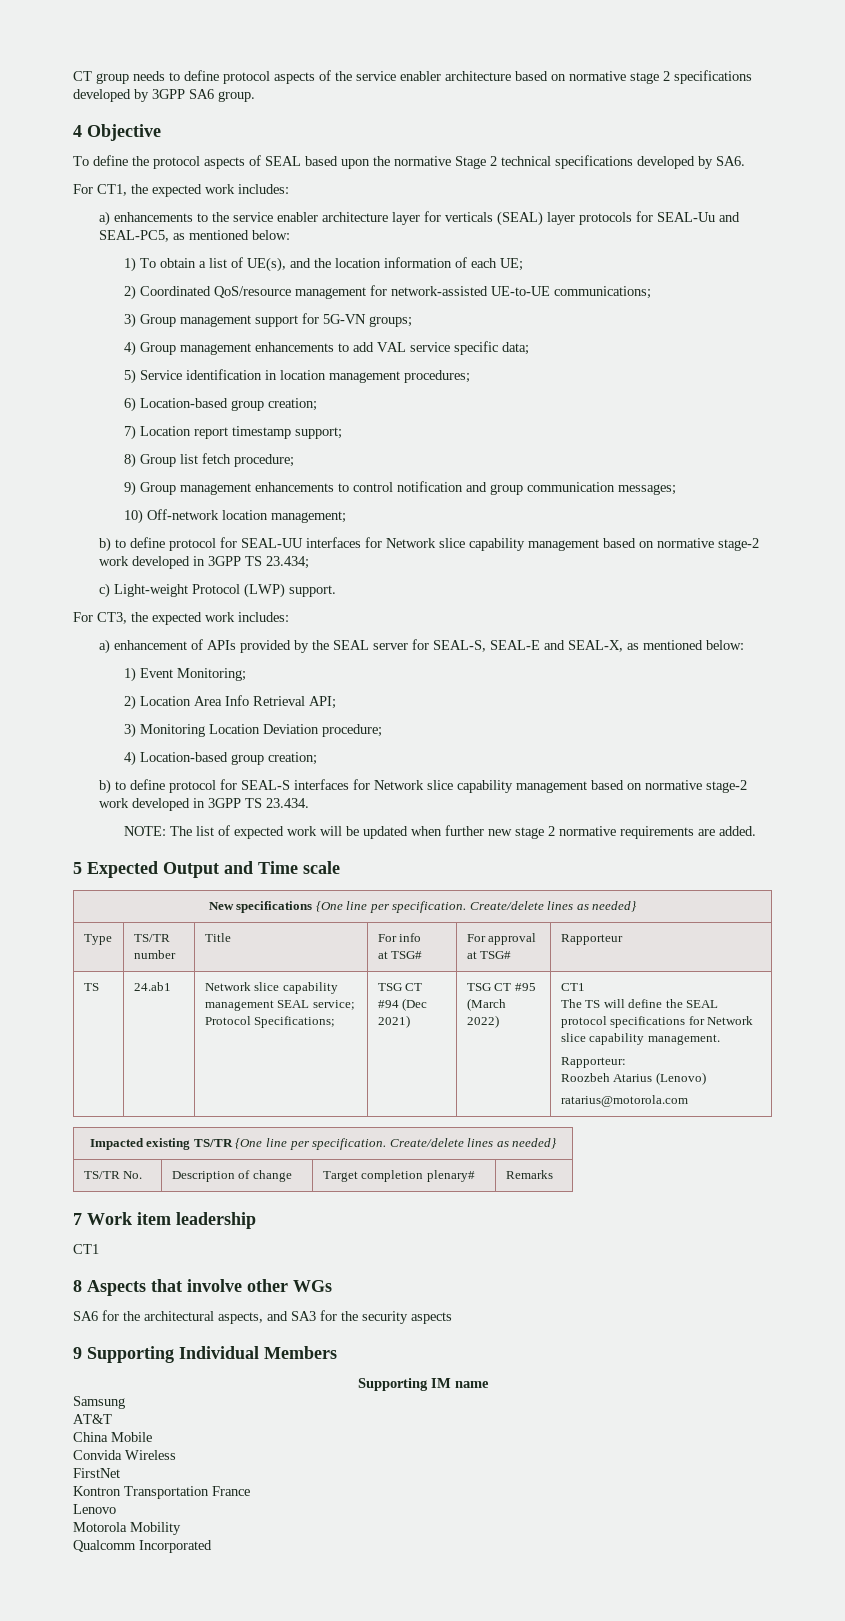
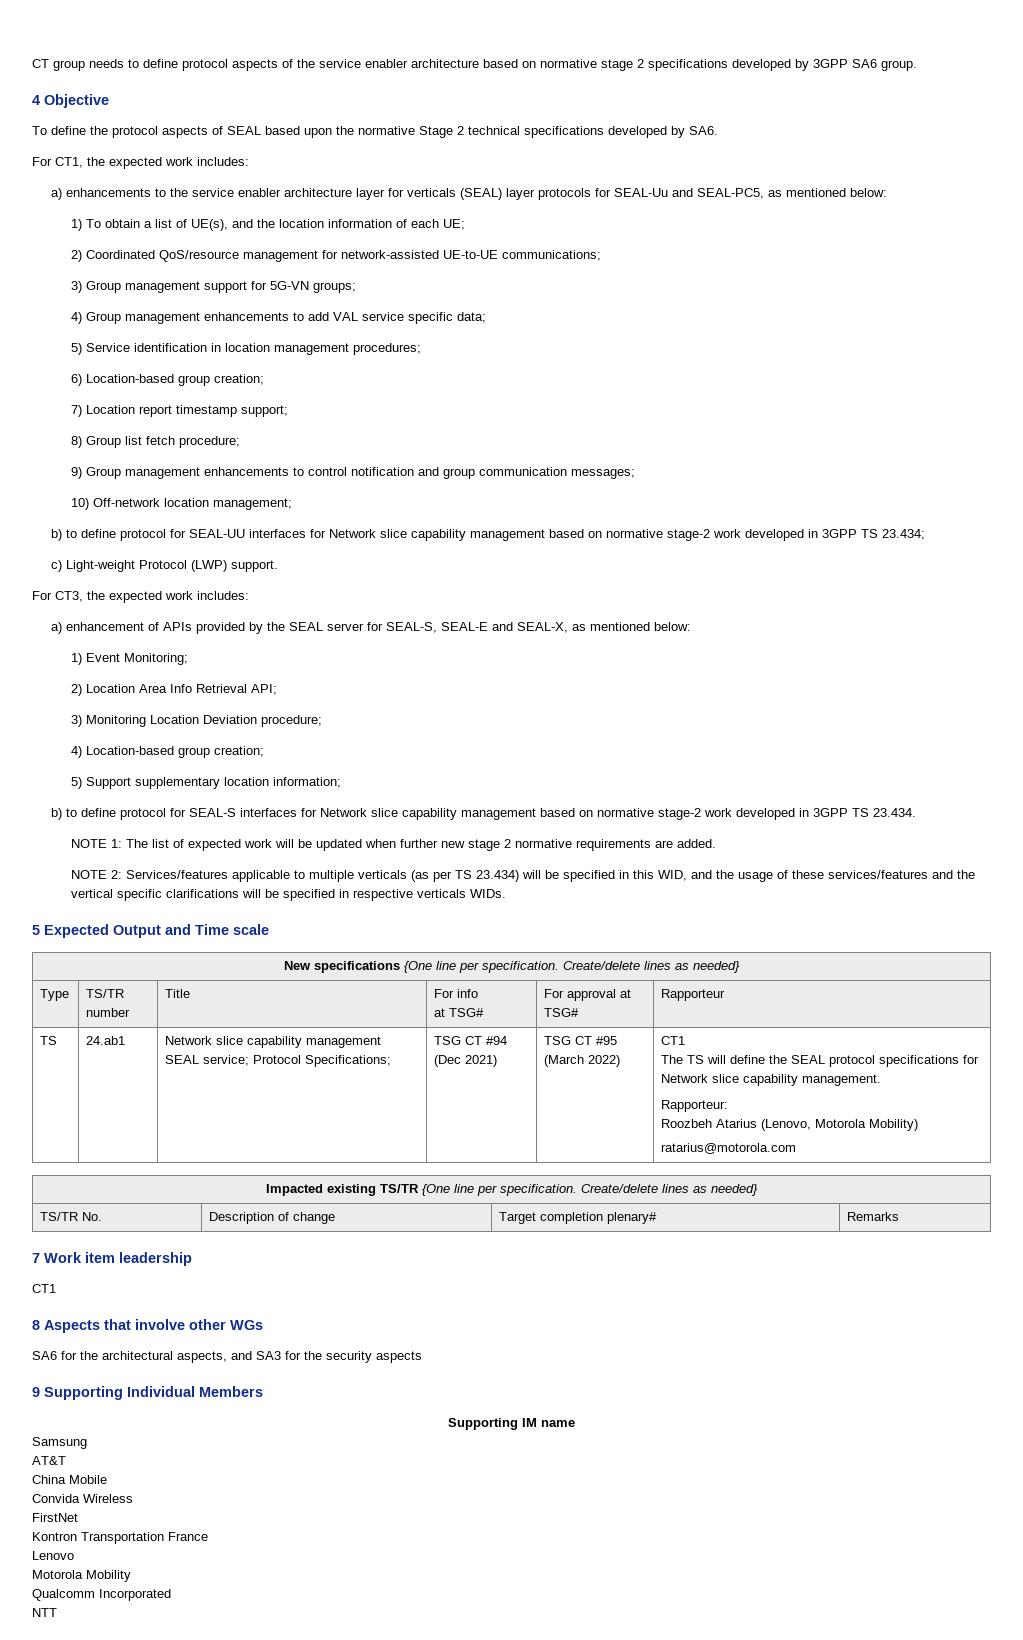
+ 5) Support supplementary location information;
- NOTE: The list of expected work will be updated when further new stage 2 normative requirements are added.
+ NOTE 1: The list of expected work will be updated when further new stage 2 normative requirements are added.
+ NOTE 2: Services/features applicable to multiple verticals (as per TS 23.434) will be specified in this WID, and the usage of these services/features and the vertical specific clarifications will be specified in respective verticals WIDs.
- Roozbeh Atarius (Lenovo)
+ Roozbeh Atarius (Lenovo, Motorola Mobility)
+ NTT

